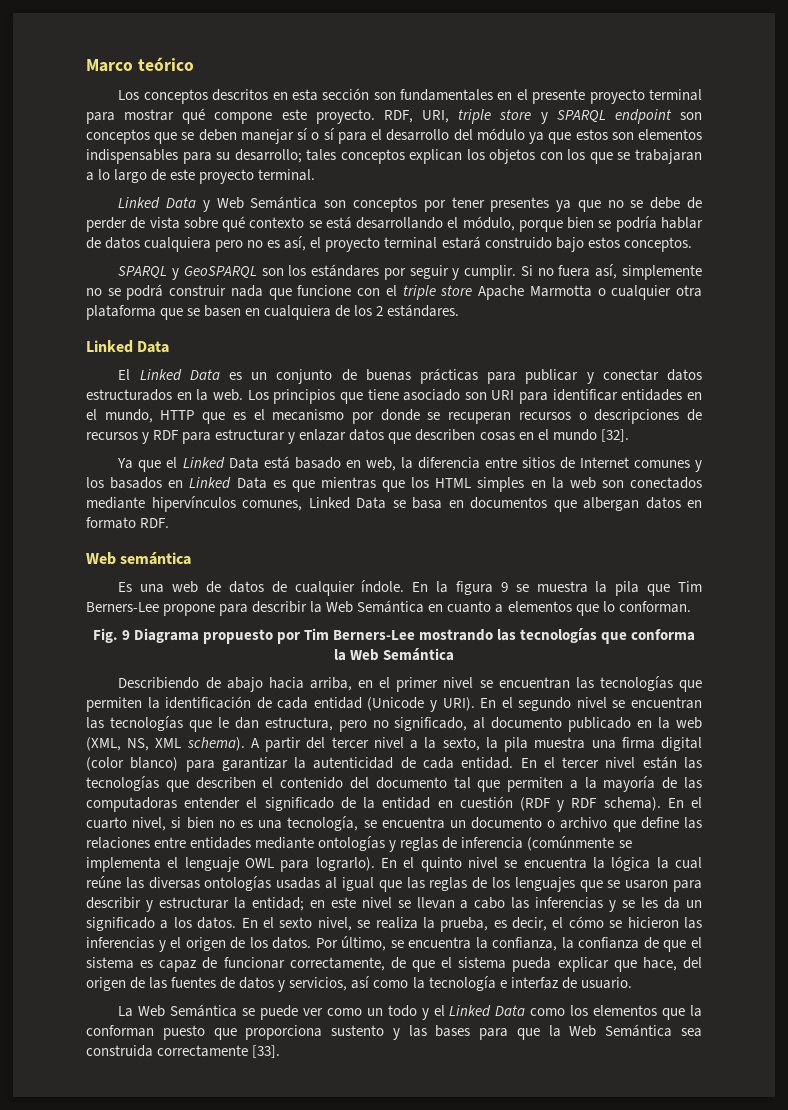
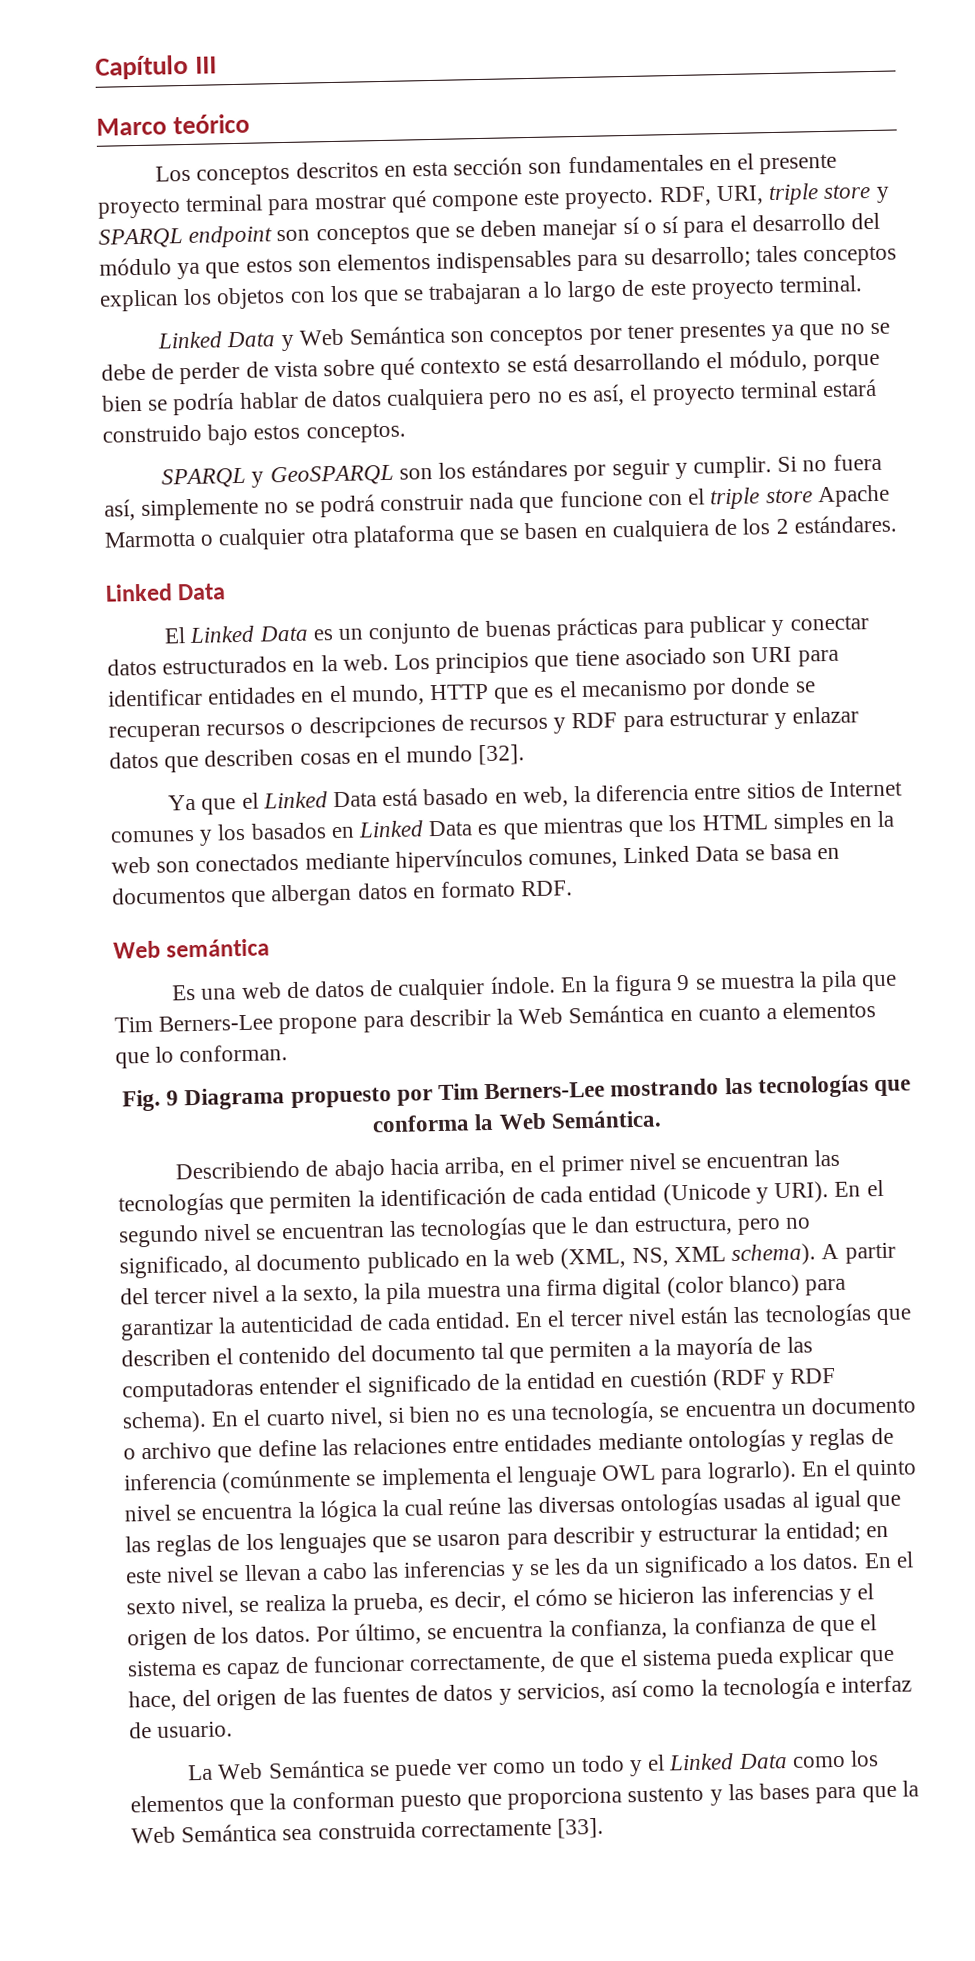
+ Capítulo III
- Fig. 9 Diagrama propuesto por Tim Berners-Lee mostrando las tecnologías que conforma la Web Semántica
+ Fig. 9 Diagrama propuesto por Tim Berners-Lee mostrando las tecnologías que conforma la Web Semántica.

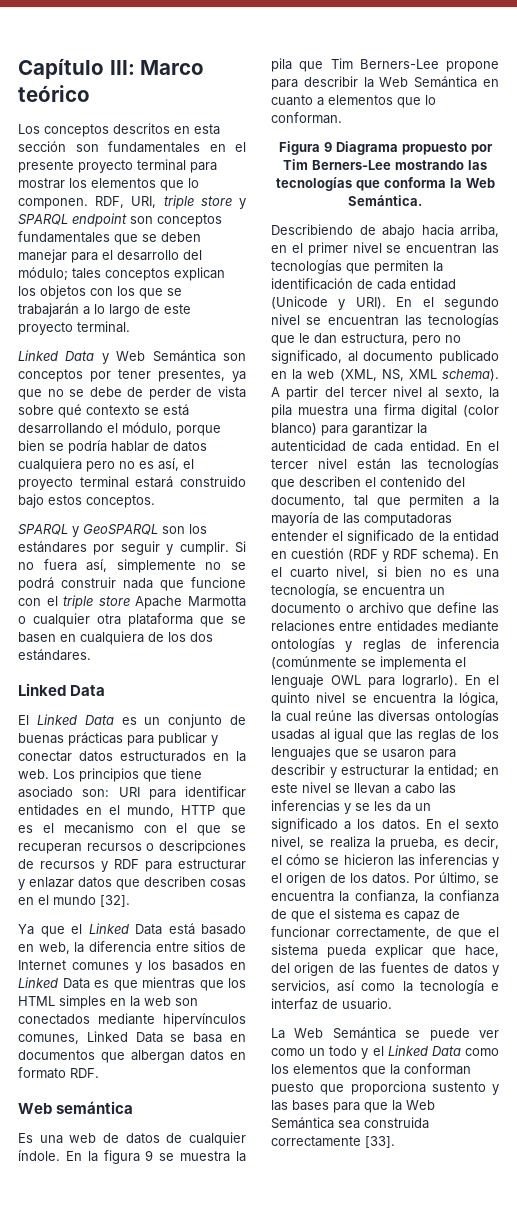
- Capítulo III
- Marco teórico
+ Capítulo III: Marco teórico
- Los conceptos descritos en esta sección son fundamentales en el presente proyecto terminal para mostrar qué compone este proyecto.
+ Los conceptos descritos en esta sección son fundamentales en el presente proyecto terminal para mostrar los elementos que lo componen.
- RDF, URI, triple store y SPARQL endpoint son conceptos que se deben manejar sí o sí para el desarrollo del módulo ya que estos son elementos indispensables para su desarrollo; tales conceptos explican los objetos con los que se trabajaran a lo largo de este proyecto terminal.
+ RDF, URI, triple store y SPARQL endpoint son conceptos fundamentales que se deben manejar para el desarrollo del módulo; tales conceptos explican los objetos con los que se trabajarán a lo largo de este proyecto terminal.
- Linked Data y Web Semántica son conceptos por tener presentes ya que no se debe de perder de vista sobre qué contexto se está desarrollando el módulo, porque bien se podría hablar de datos cualquiera pero no es así, el proyecto terminal estará construido bajo estos conceptos.
+ Linked Data y Web Semántica son conceptos por tener presentes, ya que no se debe de perder de vista sobre qué contexto se está desarrollando el módulo, porque bien se podría hablar de datos cualquiera pero no es así, el proyecto terminal estará construido bajo estos conceptos.
- Si no fuera así, simplemente no se podrá construir nada que funcione con el triple store Apache Marmotta o cualquier otra plataforma que se basen en cualquiera de los 2 estándares.
+ Si no fuera así, simplemente no se podrá construir nada que funcione con el triple store Apache Marmotta o cualquier otra plataforma que se basen en cualquiera de los dos estándares.
- Los principios que tiene asociado son URI para identificar entidades en el mundo, HTTP que es el mecanismo por donde se recuperan recursos o descripciones de recursos y RDF para estructurar y enlazar datos que describen cosas en el mundo [32].
+ Los principios que tiene asociado son: URI para identificar entidades en el mundo, HTTP que es el mecanismo con el que se recuperan recursos o descripciones de recursos y RDF para estructurar y enlazar datos que describen cosas en el mundo [32].
- Fig. 9 Diagrama propuesto por Tim Berners-Lee mostrando las tecnologías que conforma la Web Semántica.
+ Figura 9 Diagrama propuesto por Tim Berners-Lee mostrando las tecnologías que conforma la Web Semántica.
- A partir del tercer nivel a la sexto, la pila muestra una firma digital (color blanco) para garantizar la autenticidad de cada entidad.
+ A partir del tercer nivel al sexto, la pila muestra una firma digital (color blanco) para garantizar la autenticidad de cada entidad.
- En el tercer nivel están las tecnologías que describen el contenido del documento tal que permiten a la mayoría de las computadoras entender el significado de la entidad en cuestión (RDF y RDF schema).
+ En el tercer nivel están las tecnologías que describen el contenido del documento, tal que permiten a la mayoría de las computadoras entender el significado de la entidad en cuestión (RDF y RDF schema).
- En el quinto nivel se encuentra la lógica la cual reúne las diversas ontologías usadas al igual que las reglas de los lenguajes que se usaron para describir y estructurar la entidad; en este nivel se llevan a cabo las inferencias y se les da un significado a los datos.
+ En el quinto nivel se encuentra la lógica, la cual reúne las diversas ontologías usadas al igual que las reglas de los lenguajes que se usaron para describir y estructurar la entidad; en este nivel se llevan a cabo las inferencias y se les da un significado a los datos.

